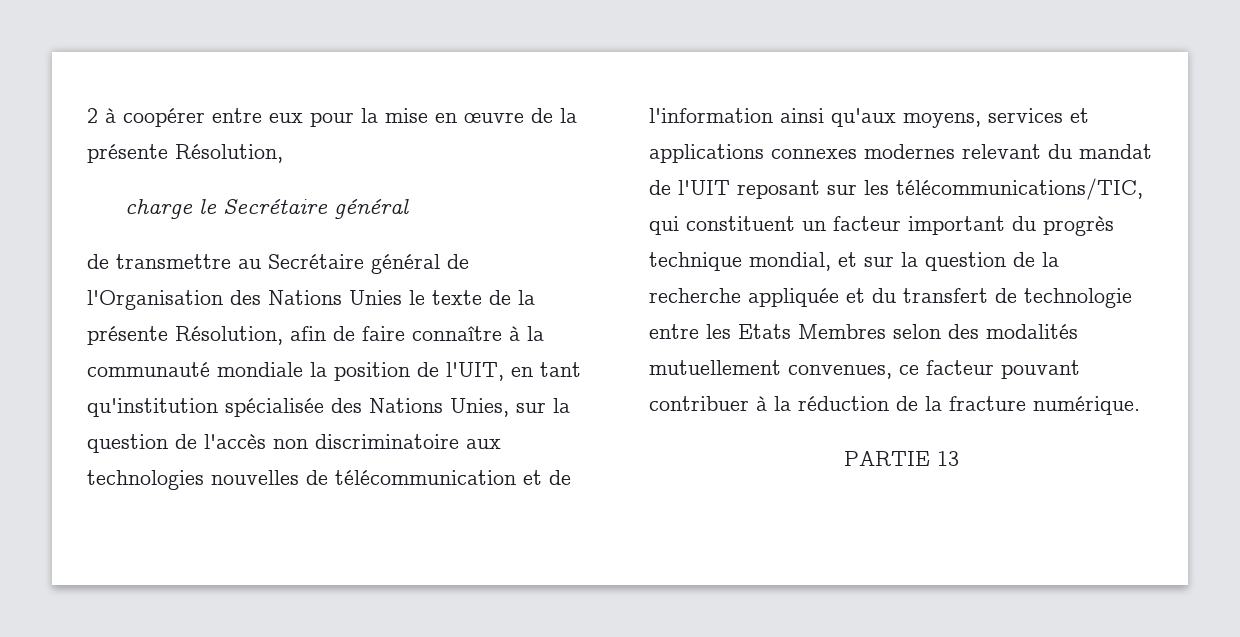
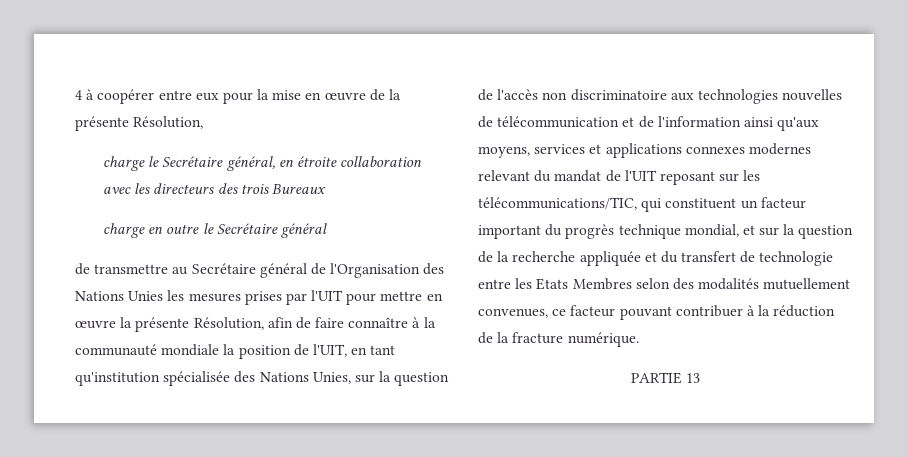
- 2 à coopérer entre eux pour la mise en œuvre de la présente Résolution,
+ 4 à coopérer entre eux pour la mise en œuvre de la présente Résolution,
- charge le Secrétaire général
+ charge le Secrétaire général, en étroite collaboration avec les directeurs des trois Bureaux
+ charge en outre le Secrétaire général
- de transmettre au Secrétaire général de l'Organisation des Nations Unies le texte de la présente Résolution, afin de faire connaître à la communauté mondiale la position de l'UIT, en tant qu'institution spécialisée des Nations Unies, sur la question de l'accès non discriminatoire aux technologies nouvelles de télécommunication et de l'information ainsi qu'aux moyens, services et applications connexes modernes relevant du mandat de l'UIT reposant sur les télécommunications/TIC, qui constituent un facteur important du progrès technique mondial, et sur la question de la recherche appliquée et du transfert de technologie entre les Etats Membres selon des modalités mutuellement convenues, ce facteur pouvant contribuer à la réduction de la fracture numérique.
+ de transmettre au Secrétaire général de l'Organisation des Nations Unies les mesures prises par l'UIT pour mettre en œuvre la présente Résolution, afin de faire connaître à la communauté mondiale la position de l'UIT, en tant qu'institution spécialisée des Nations Unies, sur la question de l'accès non discriminatoire aux technologies nouvelles de télécommunication et de l'information ainsi qu'aux moyens, services et applications connexes modernes relevant du mandat de l'UIT reposant sur les télécommunications/TIC, qui constituent un facteur important du progrès technique mondial, et sur la question de la recherche appliquée et du transfert de technologie entre les Etats Membres selon des modalités mutuellement convenues, ce facteur pouvant contribuer à la réduction de la fracture numérique.

